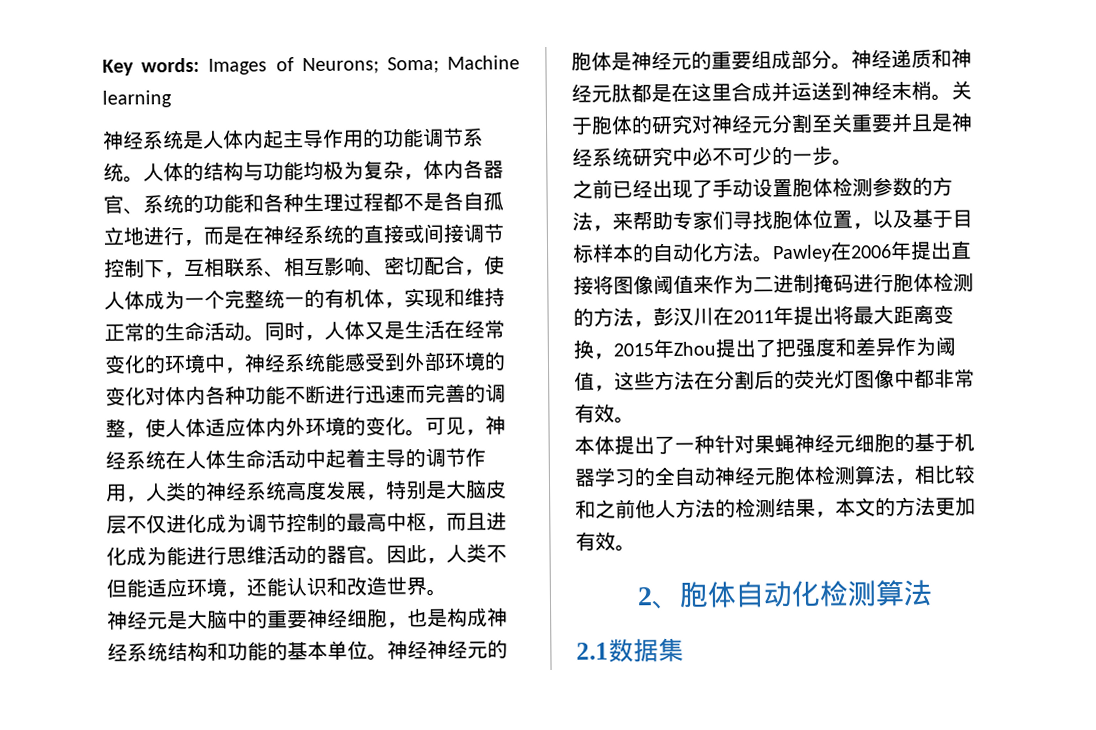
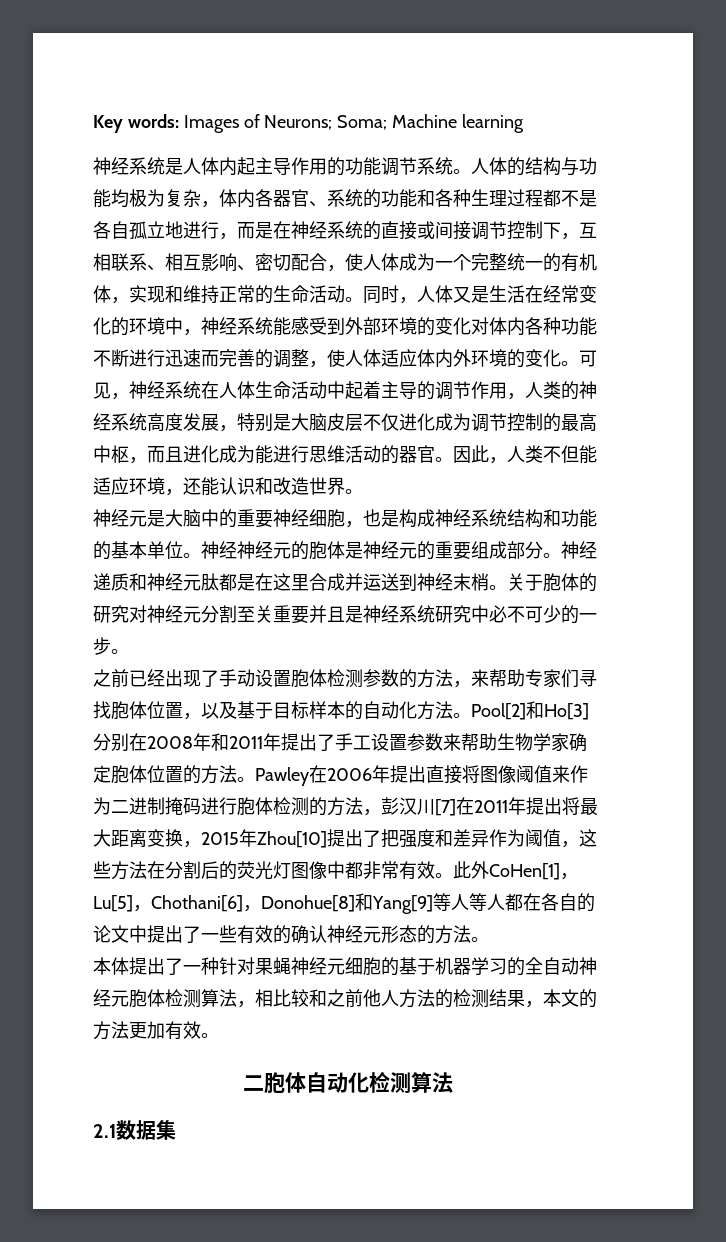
+ Pool[2]和Ho[3]分别在2008年和2011年提出了手工设置参数来帮助生物学家确定胞体位置的方法。
- Pawley在2006年提出直接将图像阈值来作为二进制掩码进行胞体检测的方法，彭汉川在2011年提出将最大距离变换，2015年Zhou提出了把强度和差异作为阈值，这些方法在分割后的荧光灯图像中都非常有效。
+ Pawley在2006年提出直接将图像阈值来作为二进制掩码进行胞体检测的方法，彭汉川[7]在2011年提出将最大距离变换，2015年Zhou[10]提出了把强度和差异作为阈值，这些方法在分割后的荧光灯图像中都非常有效。此外CoHen[1]，Lu[5]，Chothani[6]，Donohue[8]和Yang[9]等人等人都在各自的论文中提出了一些有效的确认神经元形态的方法。
- 2、胞体自动化检测算法
+ 二胞体自动化检测算法

